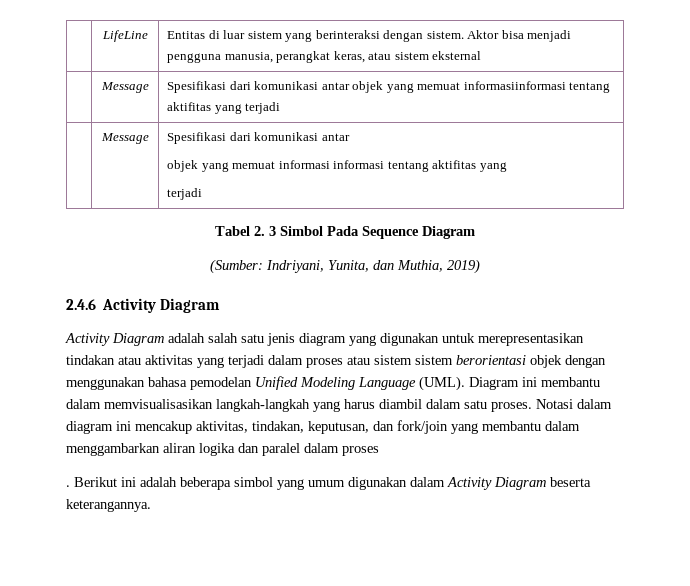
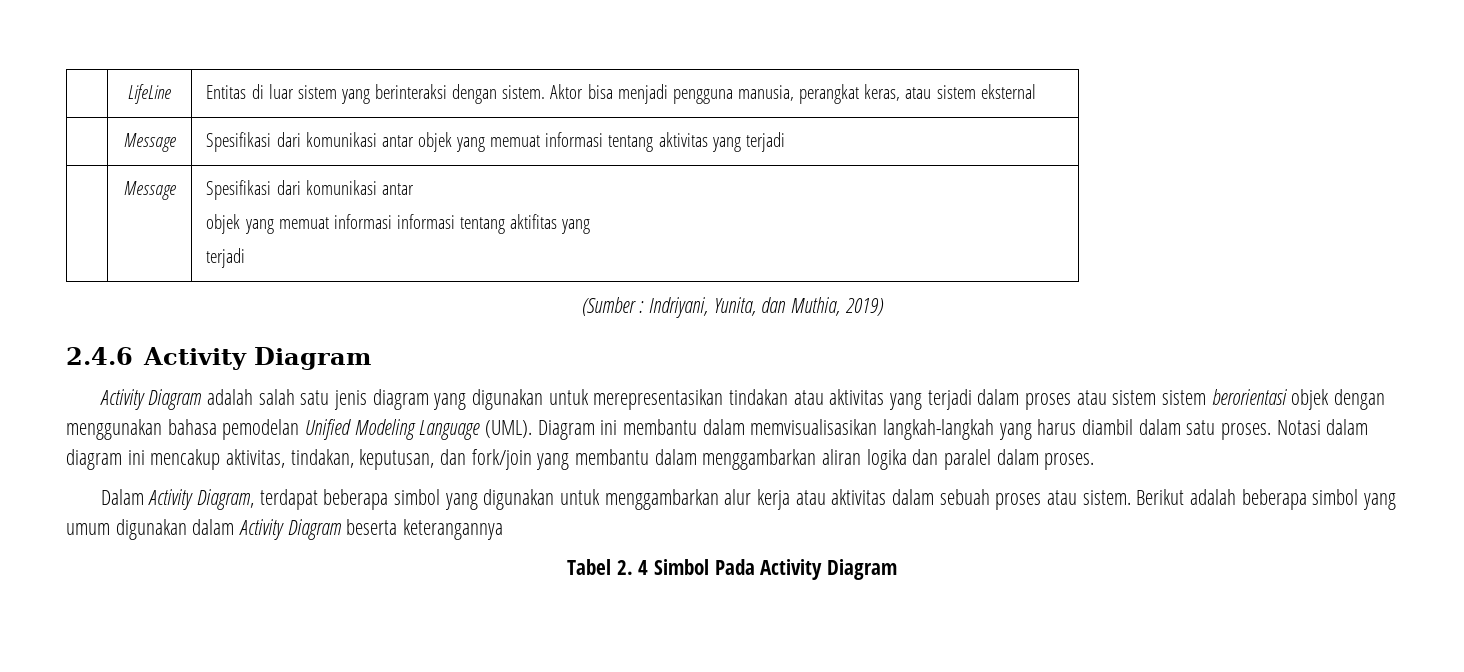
- | Message | Spesifikasi dari komunikasi antar objek yang memuat informasiinformasi tentang aktifitas yang terjadi
+ | Message | Spesifikasi dari komunikasi antar objek yang memuat informasi tentang aktivitas yang terjadi
- Tabel 2. 3 Simbol Pada Sequence Diagram
- (Sumber: Indriyani, Yunita, dan Muthia, 2019)
+ (Sumber : Indriyani, Yunita, dan Muthia, 2019)
- Notasi dalam diagram ini mencakup aktivitas, tindakan, keputusan, dan fork/join yang membantu dalam menggambarkan aliran logika dan paralel dalam proses
- . Berikut ini adalah beberapa simbol yang umum digunakan dalam Activity Diagram beserta keterangannya.
+ Notasi dalam diagram ini mencakup aktivitas, tindakan, keputusan, dan fork/join yang membantu dalam menggambarkan aliran logika dan paralel dalam proses.
+ Dalam Activity Diagram, terdapat beberapa simbol yang digunakan untuk menggambarkan alur kerja atau aktivitas dalam sebuah proses atau sistem. Berikut adalah beberapa simbol yang umum digunakan dalam Activity Diagram beserta keterangannya
+ Tabel 2. 4 Simbol Pada Activity Diagram

